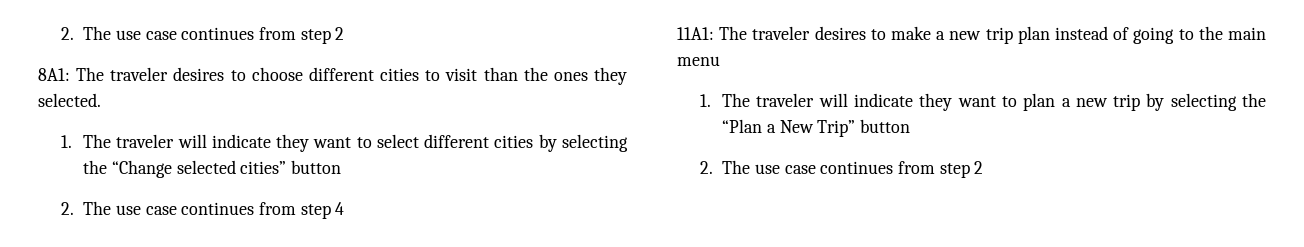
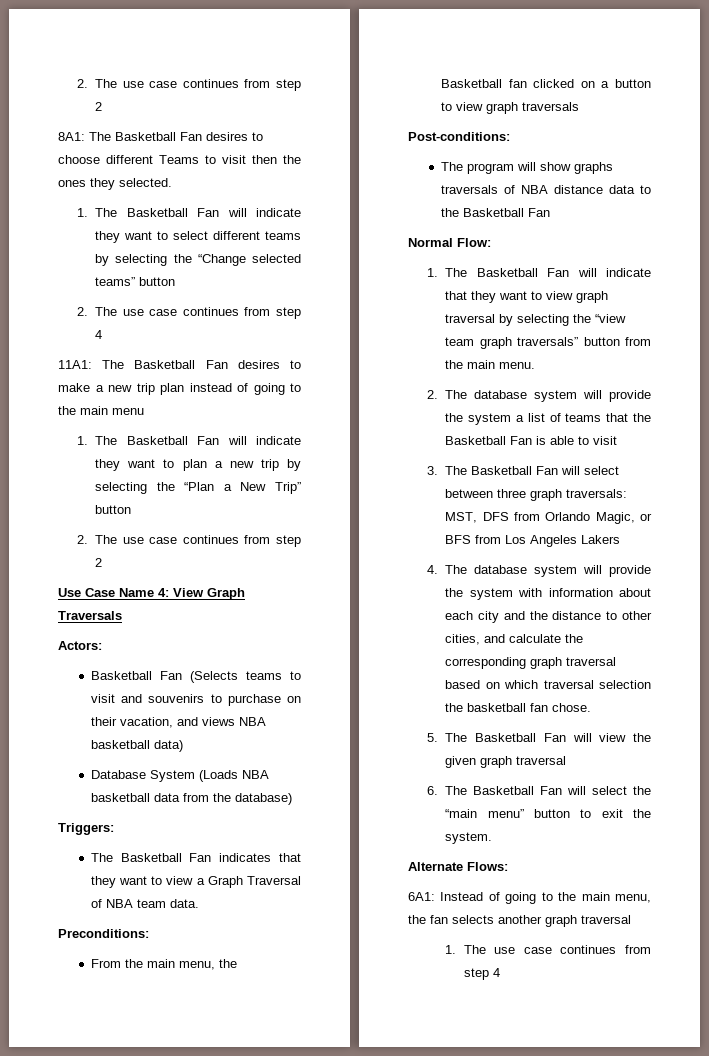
- 8A1: The traveler desires to choose different cities to visit than the ones they selected.
+ 8A1: The Basketball Fan desires to choose different Teams to visit then the ones they selected.
- 1. The traveler will indicate they want to select different cities by selecting the “Change selected cities” button
+ 1. The Basketball Fan will indicate they want to select different teams by selecting the “Change selected teams” button
- 11A1: The traveler desires to make a new trip plan instead of going to the main menu
+ 11A1: The Basketball Fan desires to make a new trip plan instead of going to the main menu
- 1. The traveler will indicate they want to plan a new trip by selecting the “Plan a New Trip” button
+ 1. The Basketball Fan will indicate they want to plan a new trip by selecting the “Plan a New Trip” button
+ Use Case Name 4: View Graph Traversals
+ Actors:
+ Basketball Fan (Selects teams to visit and souvenirs to purchase on their vacation, and views NBA basketball data)
+ Database System (Loads NBA basketball data from the database)
+ Triggers:
+ The Basketball Fan indicates that they want to view a Graph Traversal of NBA team data.
+ Preconditions:
+ From the main menu, the Basketball fan clicked on a button to view graph traversals
+ Post-conditions:
+ The program will show graphs traversals of NBA distance data to the Basketball Fan
+ Normal Flow:
+ 1. The Basketball Fan will indicate that they want to view graph traversal by selecting the “view team graph traversals” button from the main menu.
+ 2. The database system will provide the system a list of teams that the Basketball Fan is able to visit
+ 3. The Basketball Fan will select between three graph traversals: MST, DFS from Orlando Magic, or BFS from Los Angeles Lakers
+ 4. The database system will provide the system with information about each city and the distance to other cities, and calculate the corresponding graph traversal based on which traversal selection the basketball fan chose.
+ 5. The Basketball Fan will view the given graph traversal
+ 6. The Basketball Fan will select the “main menu” button to exit the system.
+ Alternate Flows:
+ 6A1: Instead of going to the main menu, the fan selects another graph traversal
+ 1. The use case continues from step 4

